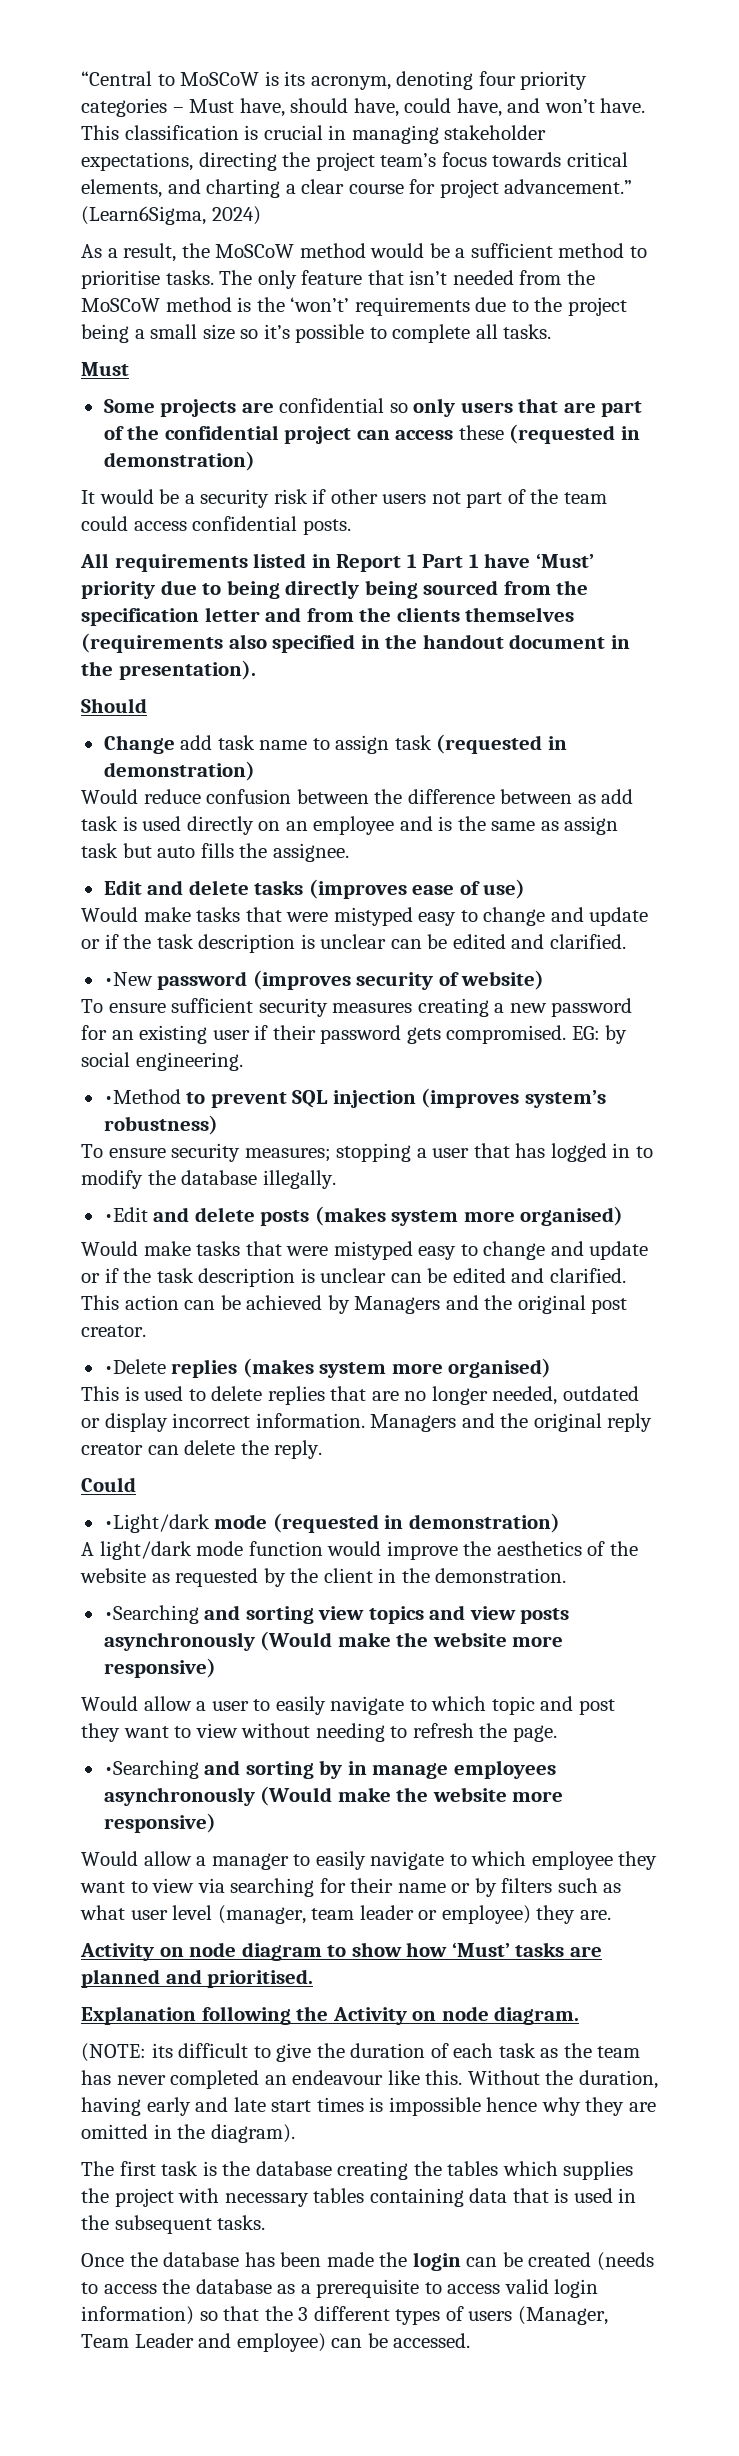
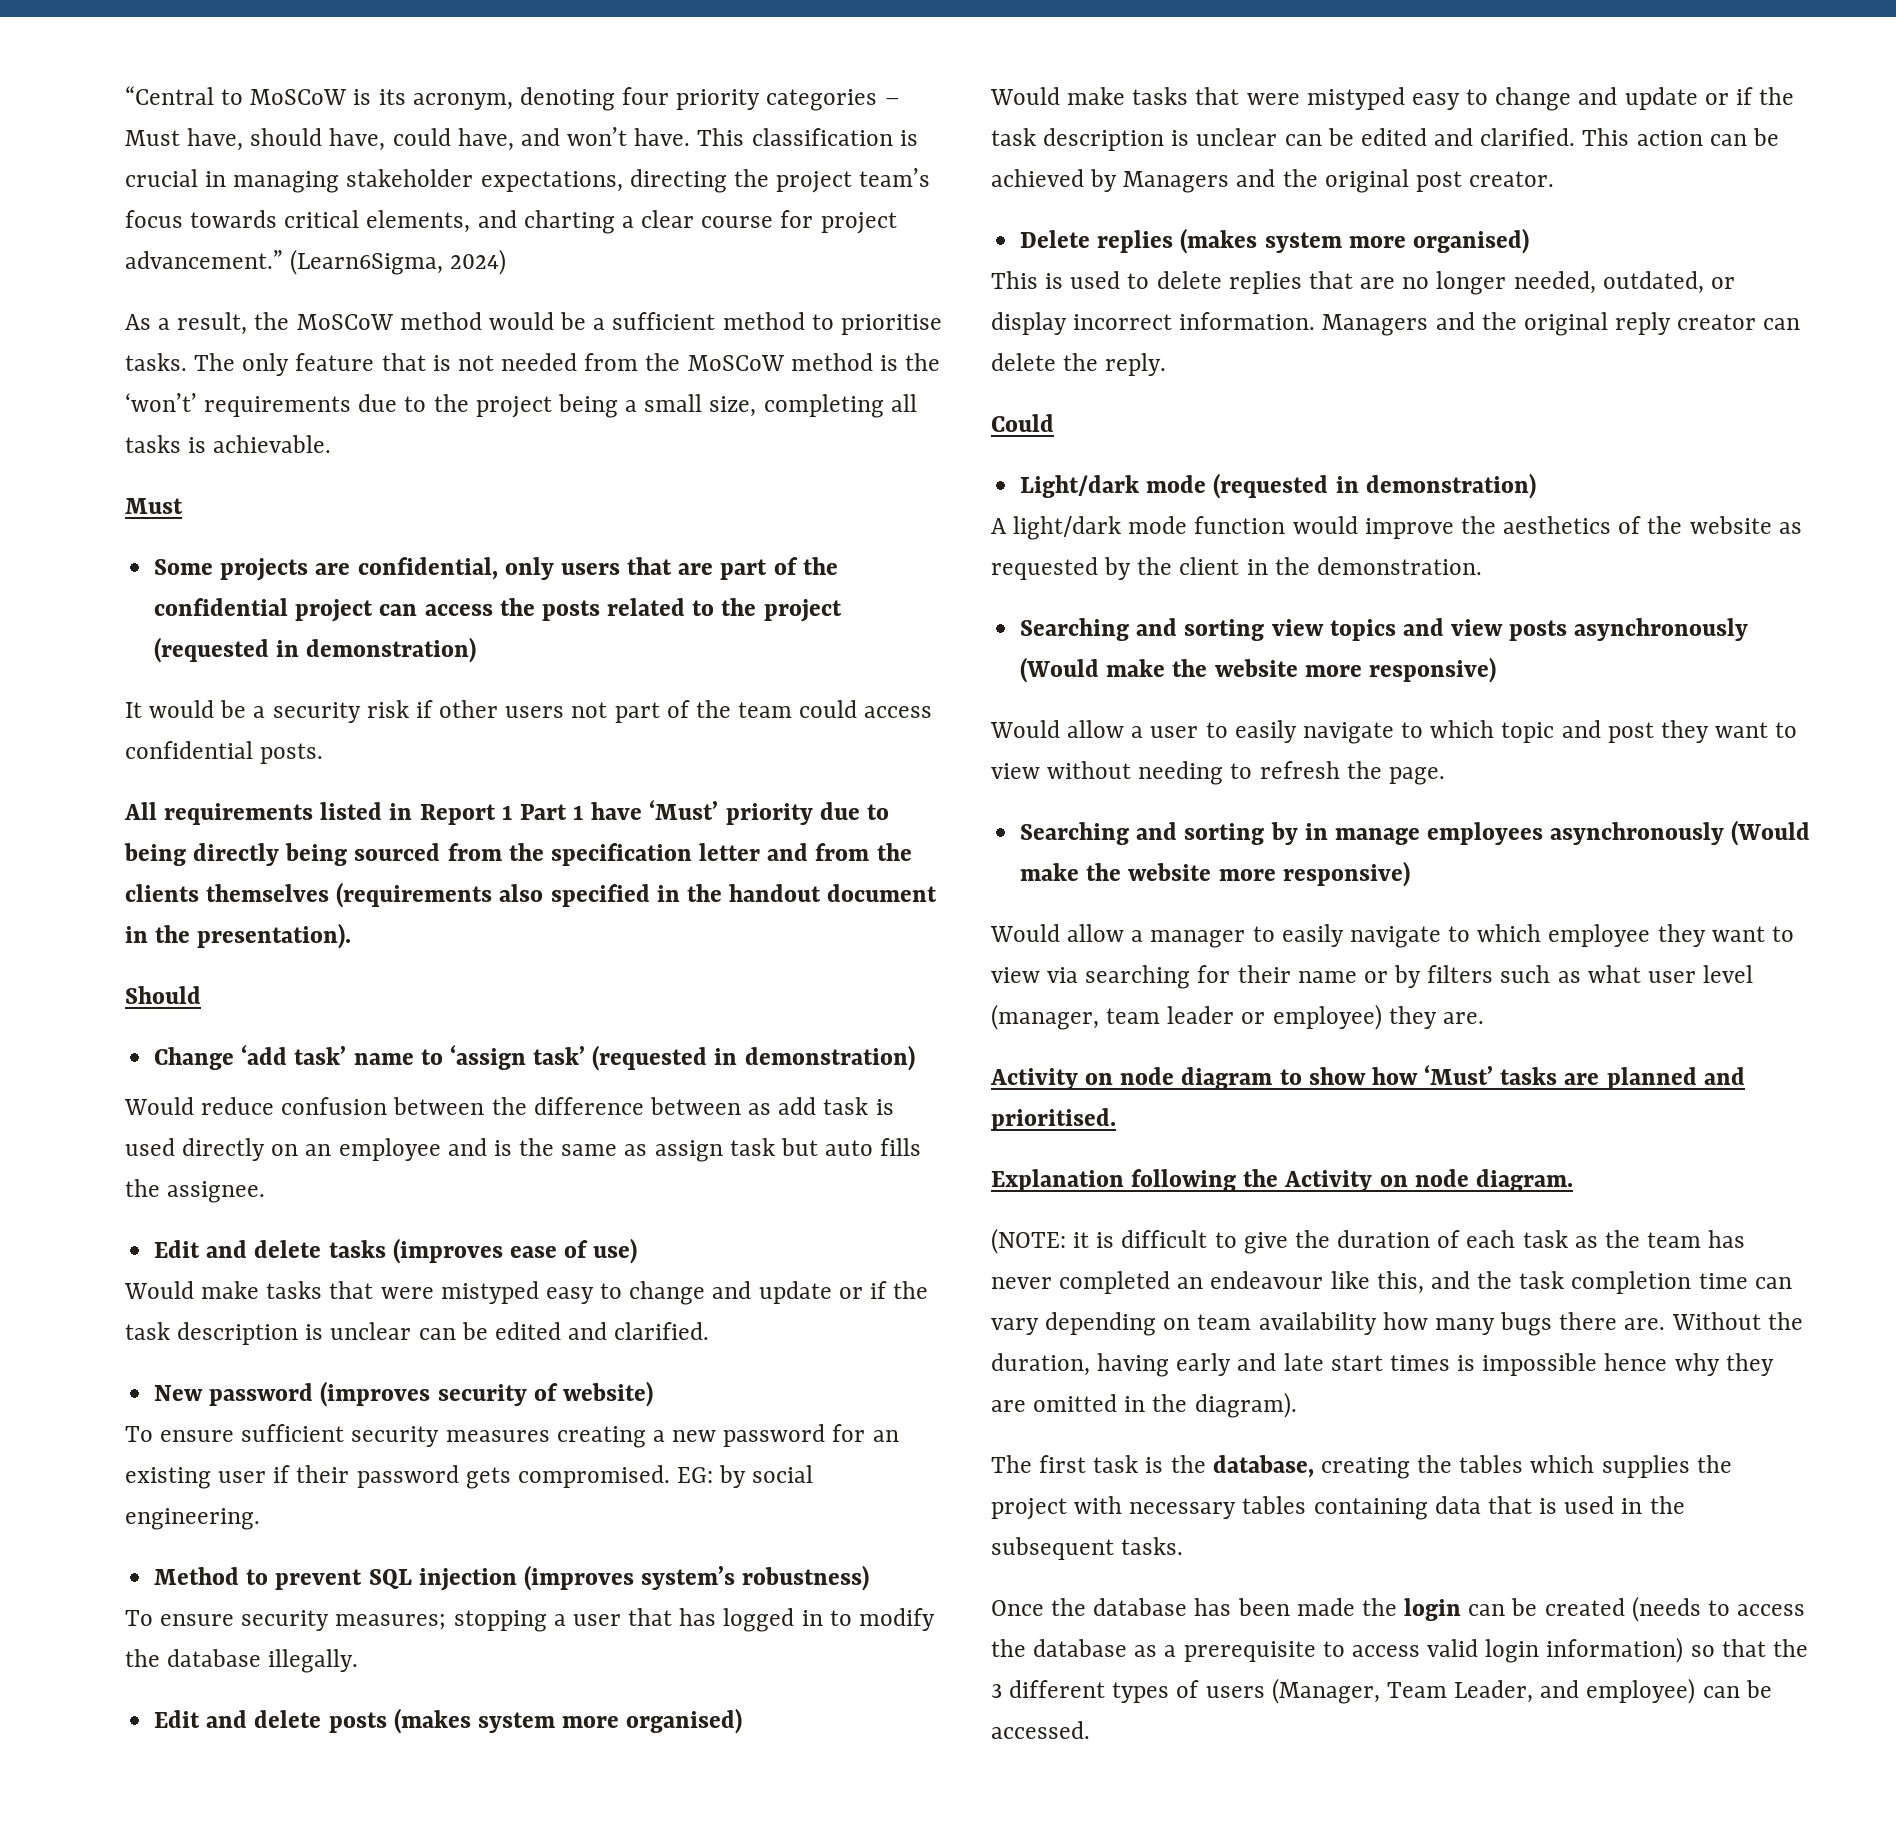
- The only feature that isn’t needed from the MoSCoW method is the ‘won’t’ requirements due to the project being a small size so it’s possible to complete all tasks.
+ The only feature that is not needed from the MoSCoW method is the ‘won’t’ requirements due to the project being a small size, completing all tasks is achievable.
- Some projects are confidential so only users that are part of the confidential project can access these (requested in demonstration)
+ Some projects are confidential, only users that are part of the confidential project can access the posts related to the project (requested in demonstration)
- Change add task name to assign task (requested in demonstration)
+ Change ‘add task’ name to ‘assign task’ (requested in demonstration)
- •New password (improves security of website)
+ New password (improves security of website)
- •Method to prevent SQL injection (improves system’s robustness)
+ Method to prevent SQL injection (improves system’s robustness)
- •Edit and delete posts (makes system more organised)
+ Edit and delete posts (makes system more organised)
- •Delete replies (makes system more organised)
+ Delete replies (makes system more organised)
- This is used to delete replies that are no longer needed, outdated or display incorrect information.
+ This is used to delete replies that are no longer needed, outdated, or display incorrect information.
- •Light/dark mode (requested in demonstration)
+ Light/dark mode (requested in demonstration)
- •Searching and sorting view topics and view posts asynchronously (Would make the website more responsive)
+ Searching and sorting view topics and view posts asynchronously (Would make the website more responsive)
- •Searching and sorting by in manage employees asynchronously (Would make the website more responsive)
+ Searching and sorting by in manage employees asynchronously (Would make the website more responsive)
- (NOTE: its difficult to give the duration of each task as the team has never completed an endeavour like this.
+ (NOTE: it is difficult to give the duration of each task as the team has never completed an endeavour like this, and the task completion time can vary depending on team availability how many bugs there are.
- The first task is the database creating the tables which supplies the project with necessary tables containing data that is used in the subsequent tasks.
+ The first task is the database, creating the tables which supplies the project with necessary tables containing data that is used in the subsequent tasks.
- Once the database has been made the login can be created (needs to access the database as a prerequisite to access valid login information) so that the 3 different types of users (Manager, Team Leader and employee) can be accessed.
+ Once the database has been made the login can be created (needs to access the database as a prerequisite to access valid login information) so that the 3 different types of users (Manager, Team Leader, and employee) can be accessed.

